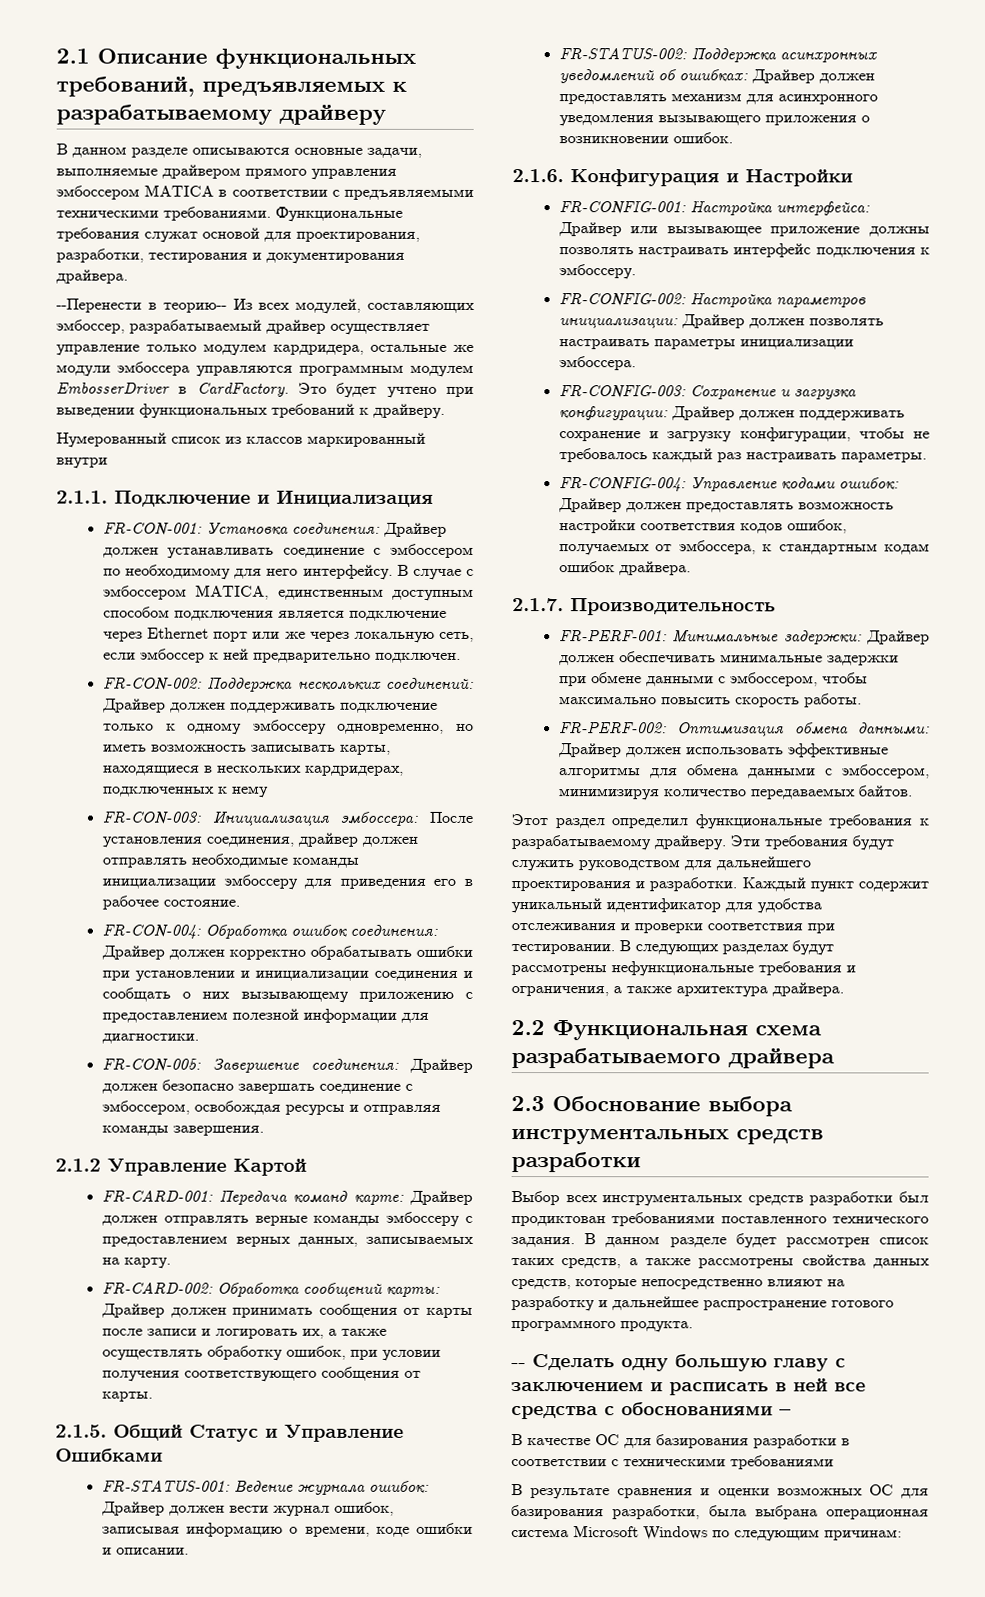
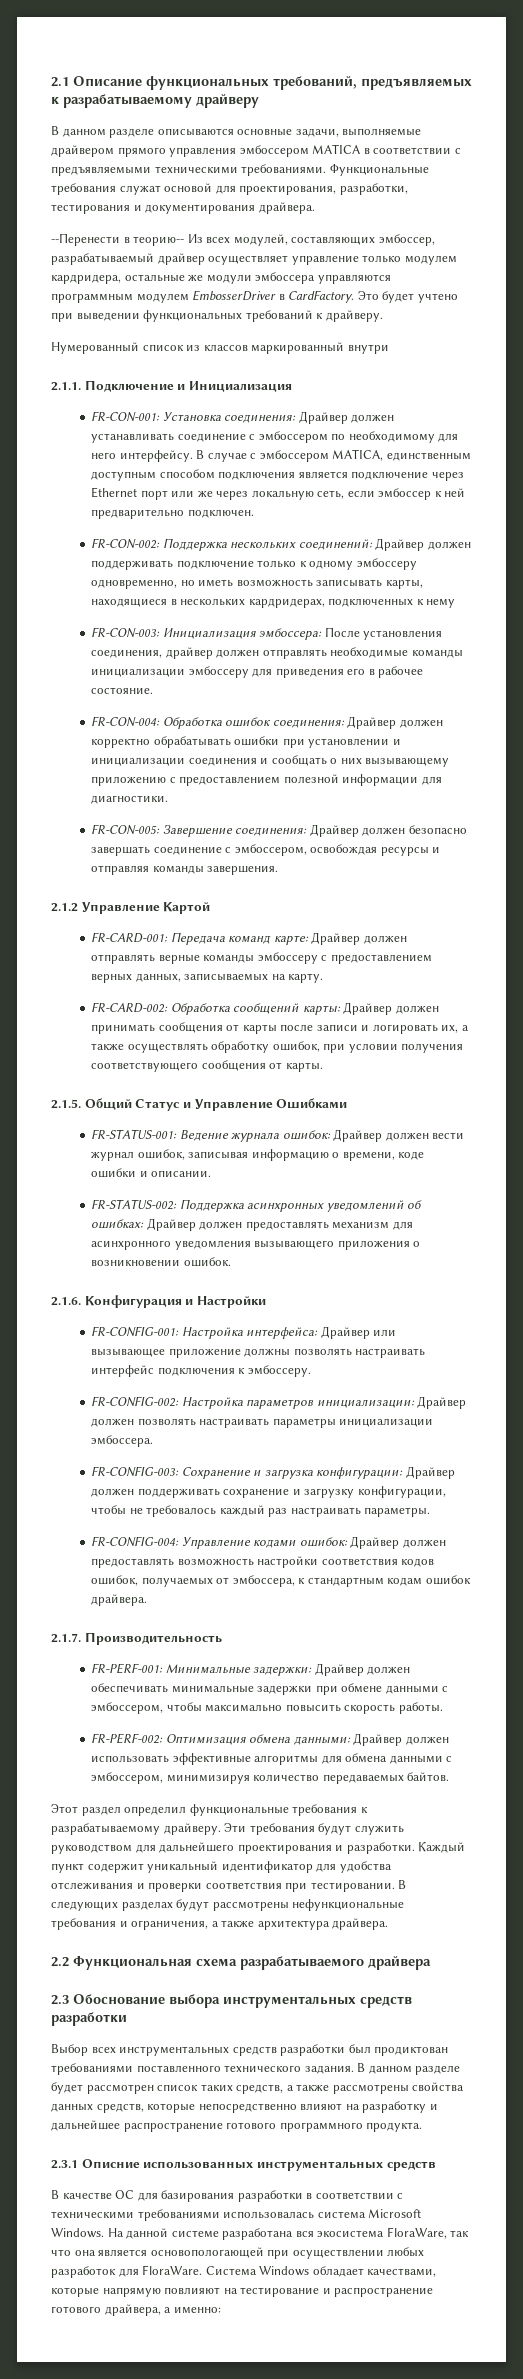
- -- Сделать одну большую главу с заключением и расписать в ней все средства с обоснованиями –
+ 2.3.1 Описние использованных инструментальных средств
- В качестве ОС для базирования разработки в соответствии с техническими требованиями
- В результате сравнения и оценки возможных ОС для базирования разработки, была выбрана операционная система Microsoft Windows по следующим причинам:
+ В качестве ОС для базирования разработки в соответствии с техническими требованиями использовалась система Microsoft Windows. На данной системе разработана вся экосистема FloraWare, так что она является основопологающей при осуществлении любых разработок для FloraWare. Система Windows обладает качествами, которые напрямую повлияют на тестирование и распространение готового драйвера, а именно:

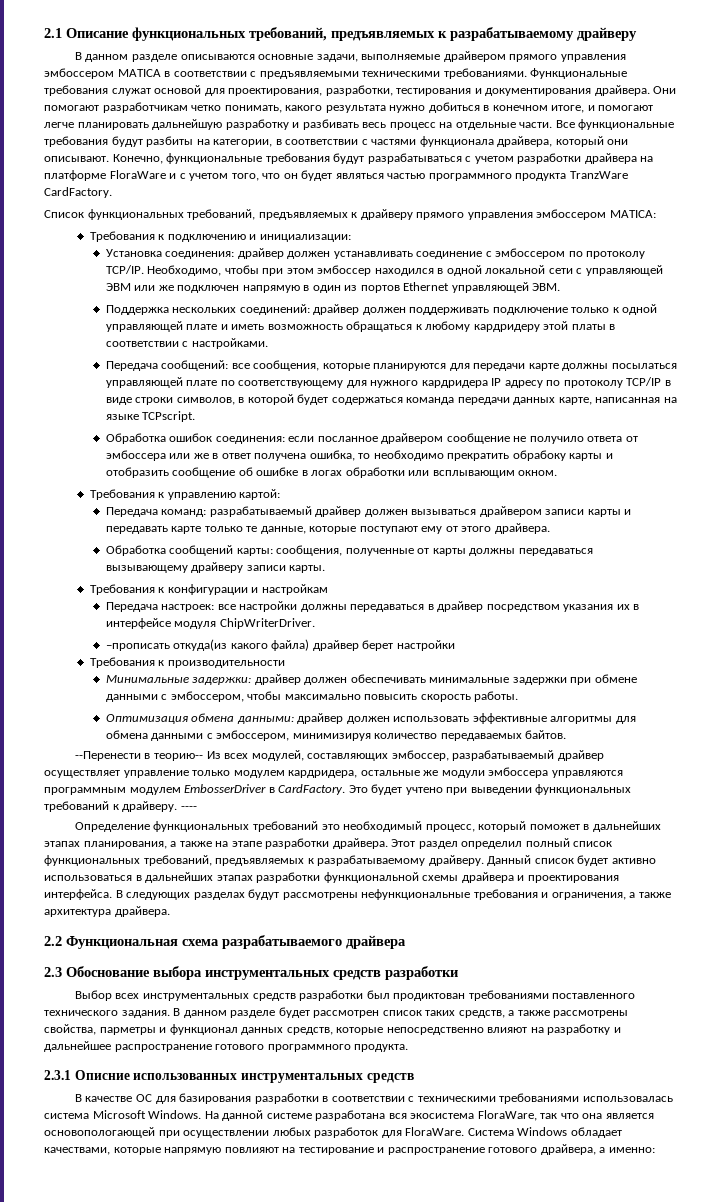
+ Они помогают разработчикам четко понимать, какого результата нужно добиться в конечном итоге, и помогают легче планировать дальнейшую разработку и разбивать весь процесс на отдельные части. Все функциональные требования будут разбиты на категории, в соответствии с частями функционала драйвера, который они описывают. Конечно, функциональные требования будут разрабатываться с учетом разработки драйвера на платформе FloraWare и с учетом того, что он будет являться частью программного продукта TranzWare CardFactory.
+ Список функциональных требований, предъявляемых к драйверу прямого управления эмбоссером MATICA:
+ Требования к подключению и инициализации:
+ Установка соединения: драйвер должен устанавливать соединение с эмбоссером по протоколу TCP/IP. Необходимо, чтобы при этом эмбоссер находился в одной локальной сети с управляющей ЭВМ или же подключен напрямую в один из портов Ethernet управляющей ЭВМ.
+ Поддержка нескольких соединений: драйвер должен поддерживать подключение только к одной управляющей плате и иметь возможность обращаться к любому кардридеру этой платы в соответствии с настройками.
+ Передача сообщений: все сообщения, которые планируются для передачи карте должны посылаться управляющей плате по соответствующему для нужного кардридера IP адресу по протоколу TCP/IP в виде строки символов, в которой будет содержаться команда передачи данных карте, написанная на языке TCPscript.
+ Обработка ошибок соединения: если посланное драйвером сообщение не получило ответа от эмбоссера или же в ответ получена ошибка, то необходимо прекратить обрабоку карты и отобразить сообщение об ошибке в логах обработки или всплывающим окном.
+ Требования к управлению картой:
+ Передача команд: разрабатываемый драйвер должен вызываться драйвером записи карты и передавать карте только те данные, которые поступают ему от этого драйвера.
+ Обработка сообщений карты: сообщения, полученные от карты должны передаваться вызывающему драйверу записи карты.
+ Требования к конфигурации и настройкам
+ Передача настроек: все настройки должны передаваться в драйвер посредством указания их в интерфейсе модуля ChipWriterDriver.
+ –прописать откуда(из какого файла) драйвер берет настройки
+ Требования к производительности
+ Минимальные задержки: драйвер должен обеспечивать минимальные задержки при обмене данными с эмбоссером, чтобы максимально повысить скорость работы.
+ Оптимизация обмена данными: драйвер должен использовать эффективные алгоритмы для обмена данными с эмбоссером, минимизируя количество передаваемых байтов.
- Это будет учтено при выведении функциональных требований к драйверу.
- Нумерованный список из классов маркированный внутри
- 2.1.1. Подключение и Инициализация
- FR-CON-001: Установка соединения: Драйвер должен устанавливать соединение с эмбоссером по необходимому для него интерфейсу. В случае с эмбоссером MATICA, единственным доступным способом подключения является подключение через Ethernet порт или же через локальную сеть, если эмбоссер к ней предварительно подключен.
- FR-CON-002: Поддержка нескольких соединений: Драйвер должен поддерживать подключение только к одному эмбоссеру одновременно, но иметь возможность записывать карты, находящиеся в нескольких кардридерах, подключенных к нему
- FR-CON-003: Инициализация эмбоссера: После установления соединения, драйвер должен отправлять необходимые команды инициализации эмбоссеру для приведения его в рабочее состояние.
- FR-CON-004: Обработка ошибок соединения: Драйвер должен корректно обрабатывать ошибки при установлении и инициализации соединения и сообщать о них вызывающему приложению с предоставлением полезной информации для диагностики.
- FR-CON-005: Завершение соединения: Драйвер должен безопасно завершать соединение с эмбоссером, освобождая ресурсы и отправляя команды завершения.
- 2.1.2 Управление Картой
- FR-CARD-001: Передача команд карте: Драйвер должен отправлять верные команды эмбоссеру с предоставлением верных данных, записываемых на карту.
- FR-CARD-002: Обработка сообщений карты: Драйвер должен принимать сообщения от карты после записи и логировать их, а также осуществлять обработку ошибок, при условии получения соответствующего сообщения от карты.
- 2.1.5. Общий Статус и Управление Ошибками
- FR-STATUS-001: Ведение журнала ошибок: Драйвер должен вести журнал ошибок, записывая информацию о времени, коде ошибки и описании.
- FR-STATUS-002: Поддержка асинхронных уведомлений об ошибках: Драйвер должен предоставлять механизм для асинхронного уведомления вызывающего приложения о возникновении ошибок.
- 2.1.6. Конфигурация и Настройки
- FR-CONFIG-001: Настройка интерфейса: Драйвер или вызывающее приложение должны позволять настраивать интерфейс подключения к эмбоссеру.
- FR-CONFIG-002: Настройка параметров инициализации: Драйвер должен позволять настраивать параметры инициализации эмбоссера.
- FR-CONFIG-003: Сохранение и загрузка конфигурации: Драйвер должен поддерживать сохранение и загрузку конфигурации, чтобы не требовалось каждый раз настраивать параметры.
- FR-CONFIG-004: Управление кодами ошибок: Драйвер должен предоставлять возможность настройки соответствия кодов ошибок, получаемых от эмбоссера, к стандартным кодам ошибок драйвера.
- 2.1.7. Производительность
- FR-PERF-001: Минимальные задержки: Драйвер должен обеспечивать минимальные задержки при обмене данными с эмбоссером, чтобы максимально повысить скорость работы.
- FR-PERF-002: Оптимизация обмена данными: Драйвер должен использовать эффективные алгоритмы для обмена данными с эмбоссером, минимизируя количество передаваемых байтов.
- Этот раздел определил функциональные требования к разрабатываемому драйверу. Эти требования будут служить руководством для дальнейшего проектирования и разработки. Каждый пункт содержит уникальный идентификатор для удобства отслеживания и проверки соответствия при тестировании.
+ Это будет учтено при выведении функциональных требований к драйверу. ----
+ Определение функциональных требований это необходимый процесс, который поможет в дальнейших этапах планирования, а также на этапе разработки драйвера. Этот раздел определил полный список функциональных требований, предъявляемых к разрабатываемому драйверу. Данный список будет активно использоваться в дальнейших этапах разработки функциональной схемы драйвера и проектирования интерфейса.
- В данном разделе будет рассмотрен список таких средств, а также рассмотрены свойства данных средств, которые непосредственно влияют на разработку и дальнейшее распространение готового программного продукта.
+ В данном разделе будет рассмотрен список таких средств, а также рассмотрены свойства, парметры и функционал данных средств, которые непосредственно влияют на разработку и дальнейшее распространение готового программного продукта.

